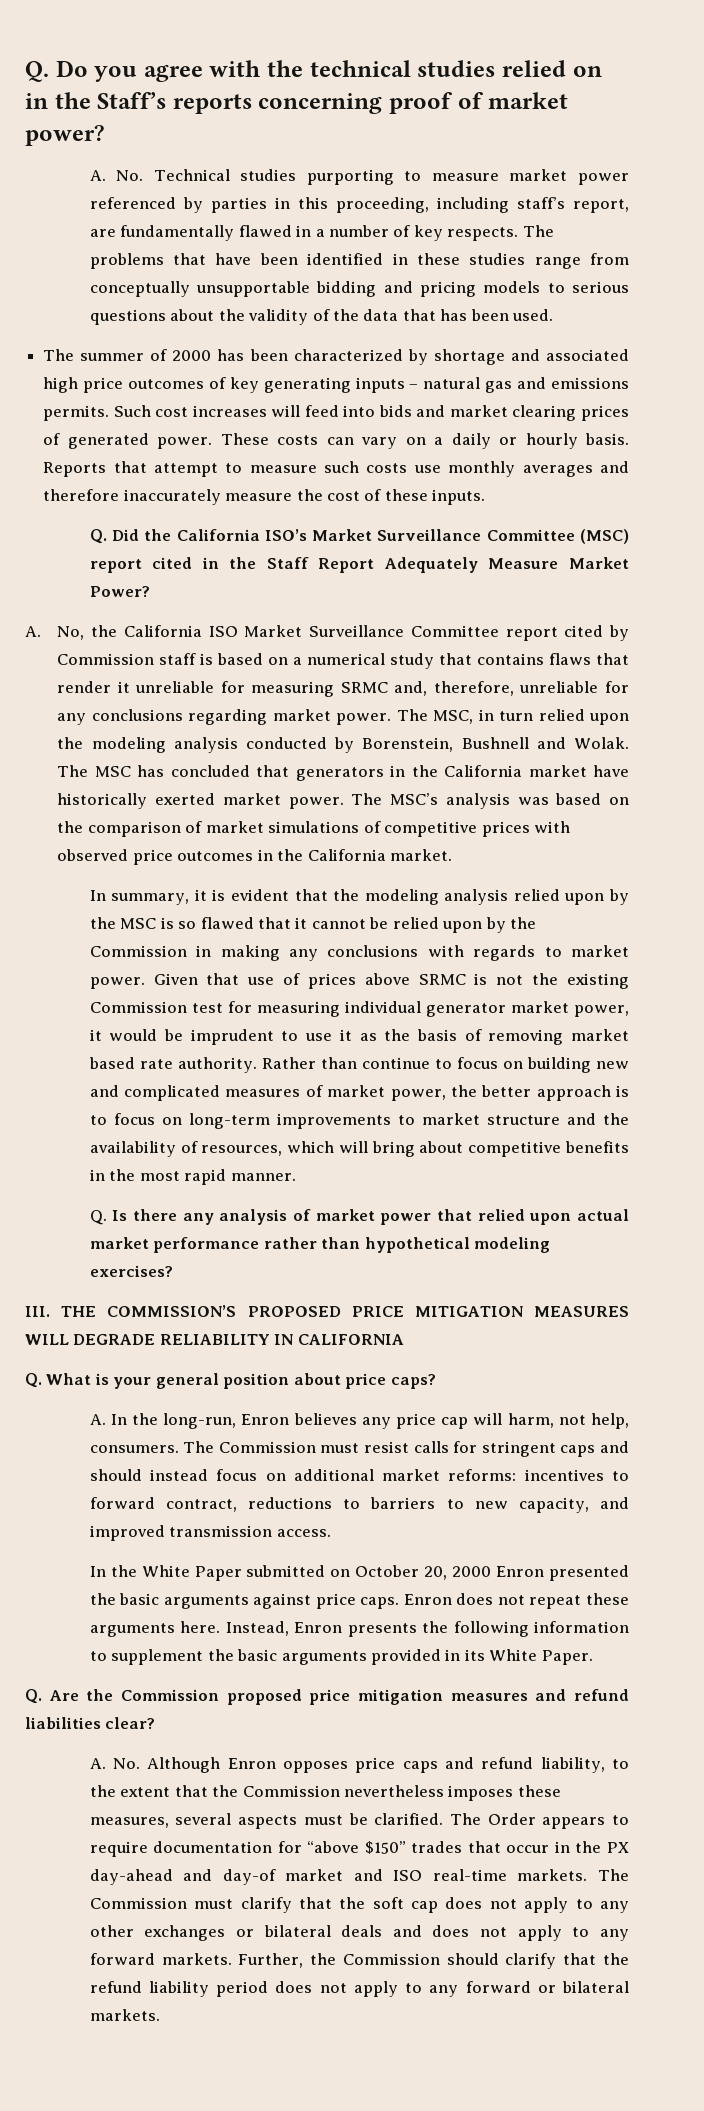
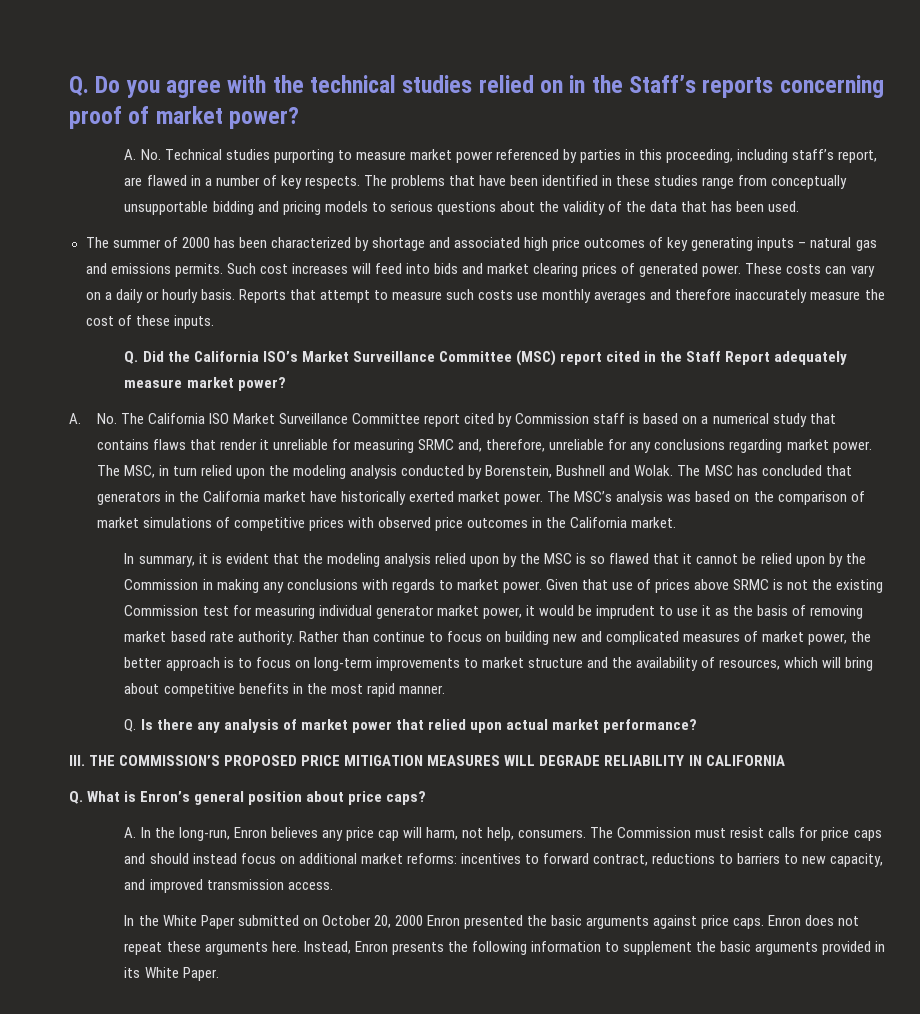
- A. No. Technical studies purporting to measure market power referenced by parties in this proceeding, including staff’s report, are fundamentally flawed in a number of key respects.
+ A. No. Technical studies purporting to measure market power referenced by parties in this proceeding, including staff’s report, are flawed in a number of key respects.
- Q. Did the California ISO’s Market Surveillance Committee (MSC) report cited in the Staff Report Adequately Measure Market Power?
- A. No, the California ISO Market Surveillance Committee report cited by Commission staff is based on a numerical study that contains flaws that render it unreliable for measuring SRMC and, therefore, unreliable for any conclusions regarding market power.
+ Q. Did the California ISO’s Market Surveillance Committee (MSC) report cited in the Staff Report adequately measure market power?
+ A. No. The California ISO Market Surveillance Committee report cited by Commission staff is based on a numerical study that contains flaws that render it unreliable for measuring SRMC and, therefore, unreliable for any conclusions regarding market power.
- Q. Is there any analysis of market power that relied upon actual market performance rather than hypothetical modeling exercises?
+ Q. Is there any analysis of market power that relied upon actual market performance?
- Q. What is your general position about price caps?
+ Q. What is Enron’s general position about price caps?
- The Commission must resist calls for stringent caps and should instead focus on additional market reforms: incentives to forward contract, reductions to barriers to new capacity, and improved transmission access.
+ The Commission must resist calls for price caps and should instead focus on additional market reforms: incentives to forward contract, reductions to barriers to new capacity, and improved transmission access.
- Q. Are the Commission proposed price mitigation measures and refund liabilities clear?
- A. No. Although Enron opposes price caps and refund liability, to the extent that the Commission nevertheless imposes these measures, several aspects must be clarified. The Order appears to require documentation for “above $150” trades that occur in the PX day-ahead and day-of market and ISO real-time markets. The Commission must clarify that the soft cap does not apply to any other exchanges or bilateral deals and does not apply to any forward markets. Further, the Commission should clarify that the refund liability period does not apply to any forward or bilateral markets.

